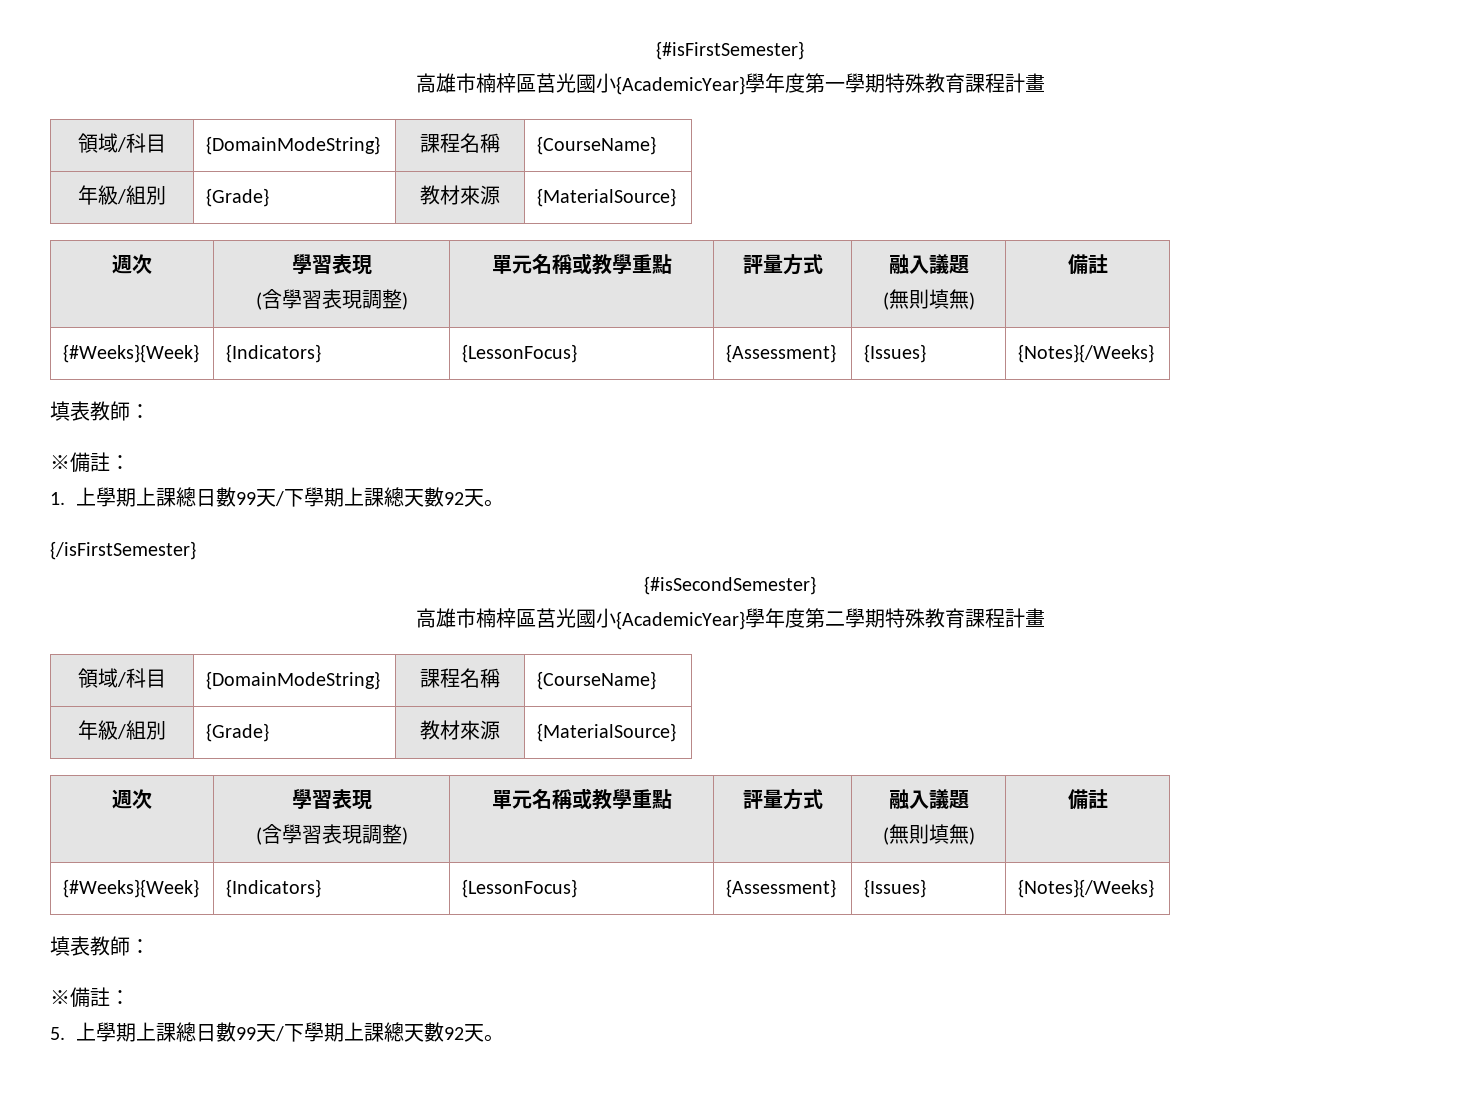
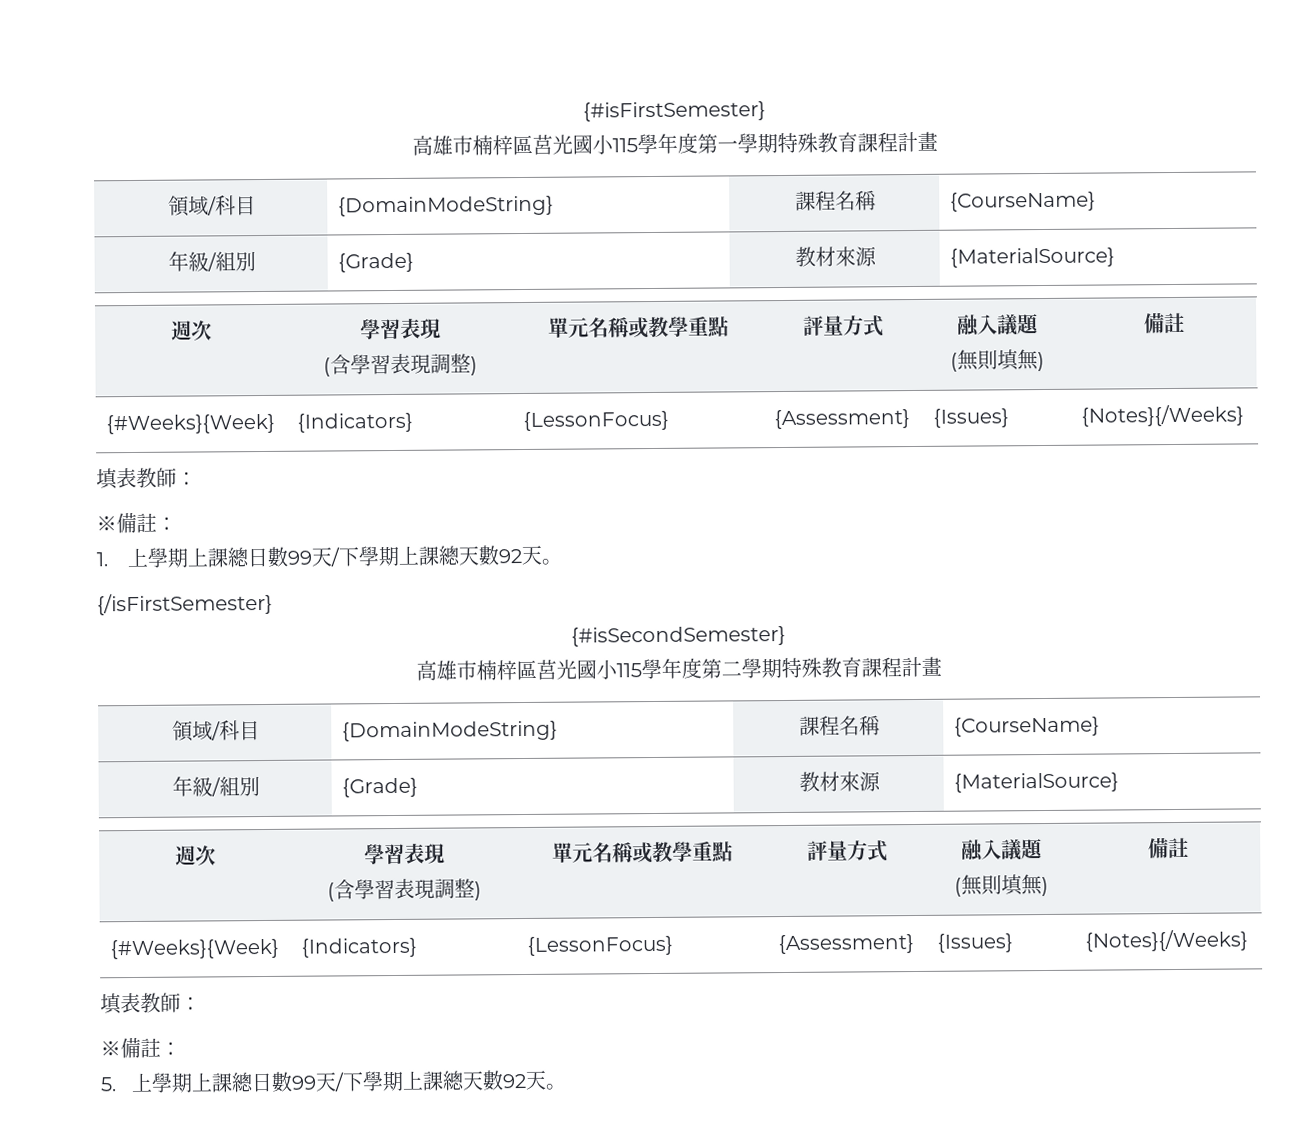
- 高雄市楠梓區莒光國小{AcademicYear}學年度第一學期特殊教育課程計畫
+ 高雄市楠梓區莒光國小115學年度第一學期特殊教育課程計畫
- 高雄市楠梓區莒光國小{AcademicYear}學年度第二學期特殊教育課程計畫
+ 高雄市楠梓區莒光國小115學年度第二學期特殊教育課程計畫

